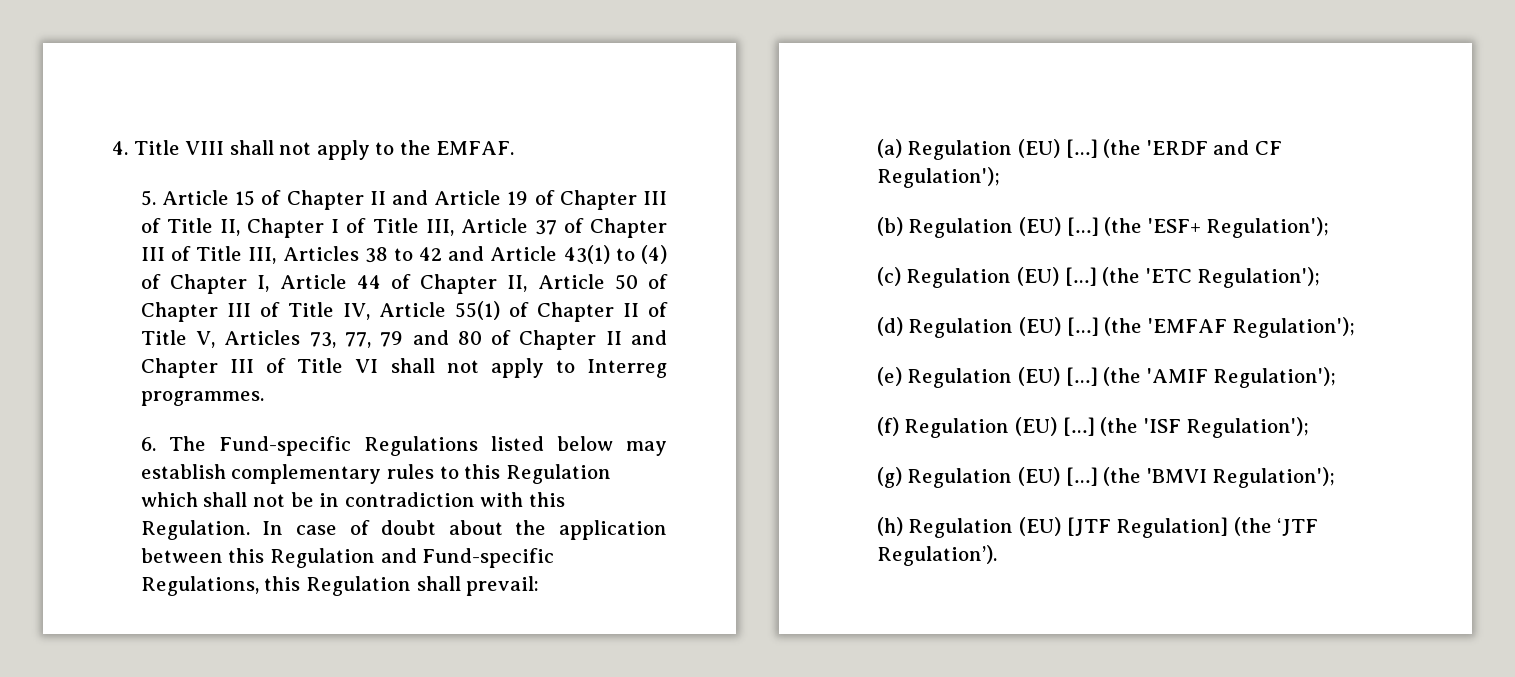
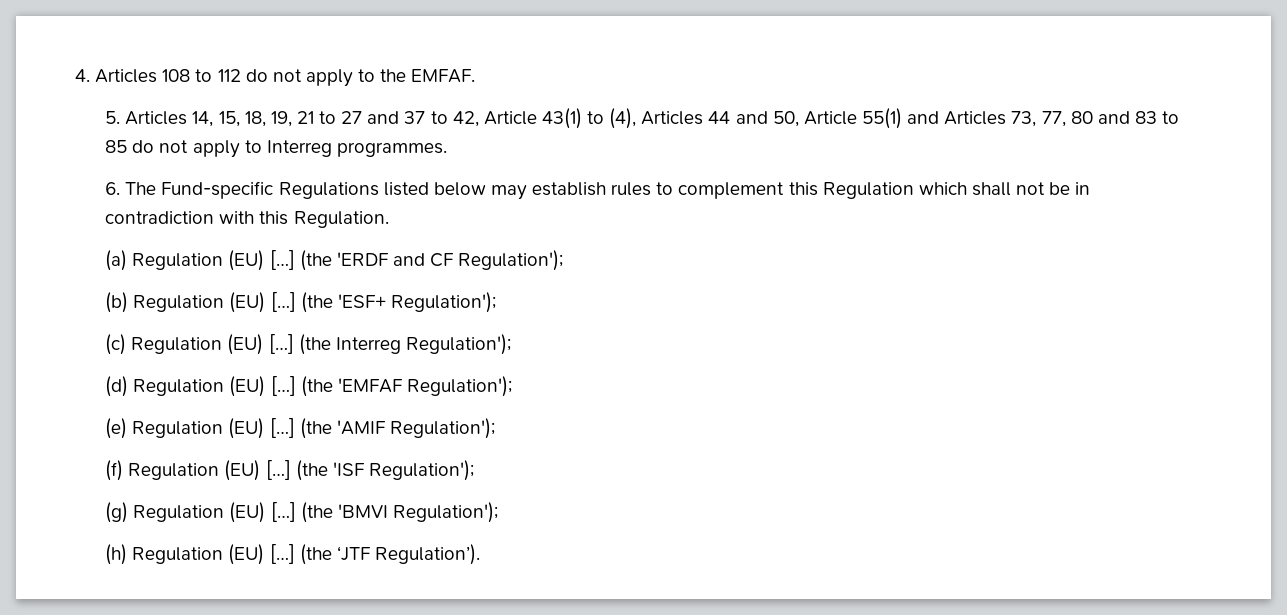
- 4. Title VIII shall not apply to the EMFAF.
+ 4. Articles 108 to 112 do not apply to the EMFAF.
- 5. Article 15 of Chapter II and Article 19 of Chapter III of Title II, Chapter I of Title III, Article 37 of Chapter III of Title III, Articles 38 to 42 and Article 43(1) to (4) of Chapter I, Article 44 of Chapter II, Article 50 of Chapter III of Title IV, Article 55(1) of Chapter II of Title V, Articles 73, 77, 79 and 80 of Chapter II and Chapter III of Title VI shall not apply to Interreg programmes.
+ 5. Articles 14, 15, 18, 19, 21 to 27 and 37 to 42, Article 43(1) to (4), Articles 44 and 50, Article 55(1) and Articles 73, 77, 80 and 83 to 85 do not apply to Interreg programmes.
- 6. The Fund-specific Regulations listed below may establish complementary rules to this Regulation which shall not be in contradiction with this Regulation. In case of doubt about the application between this Regulation and Fund-specific Regulations, this Regulation shall prevail:
+ 6. The Fund-specific Regulations listed below may establish rules to complement this Regulation which shall not be in contradiction with this Regulation.
- (the 'ETC Regulation');
+ (the Interreg Regulation');
- (h) Regulation (EU) [JTF Regulation] (the ‘JTF Regulation’).
+ (h) Regulation (EU) […] (the ‘JTF Regulation’).

